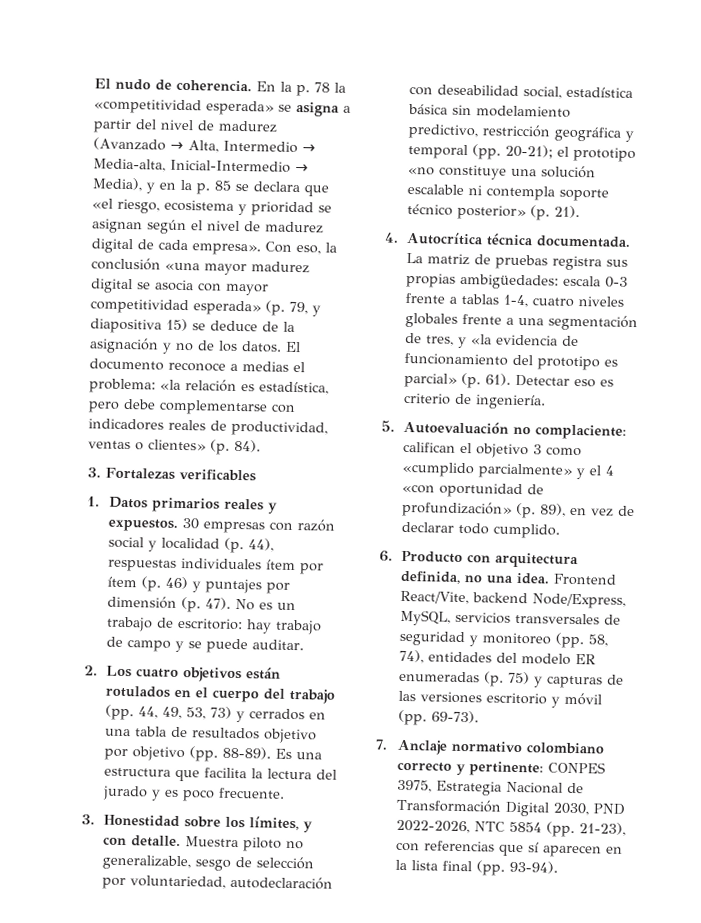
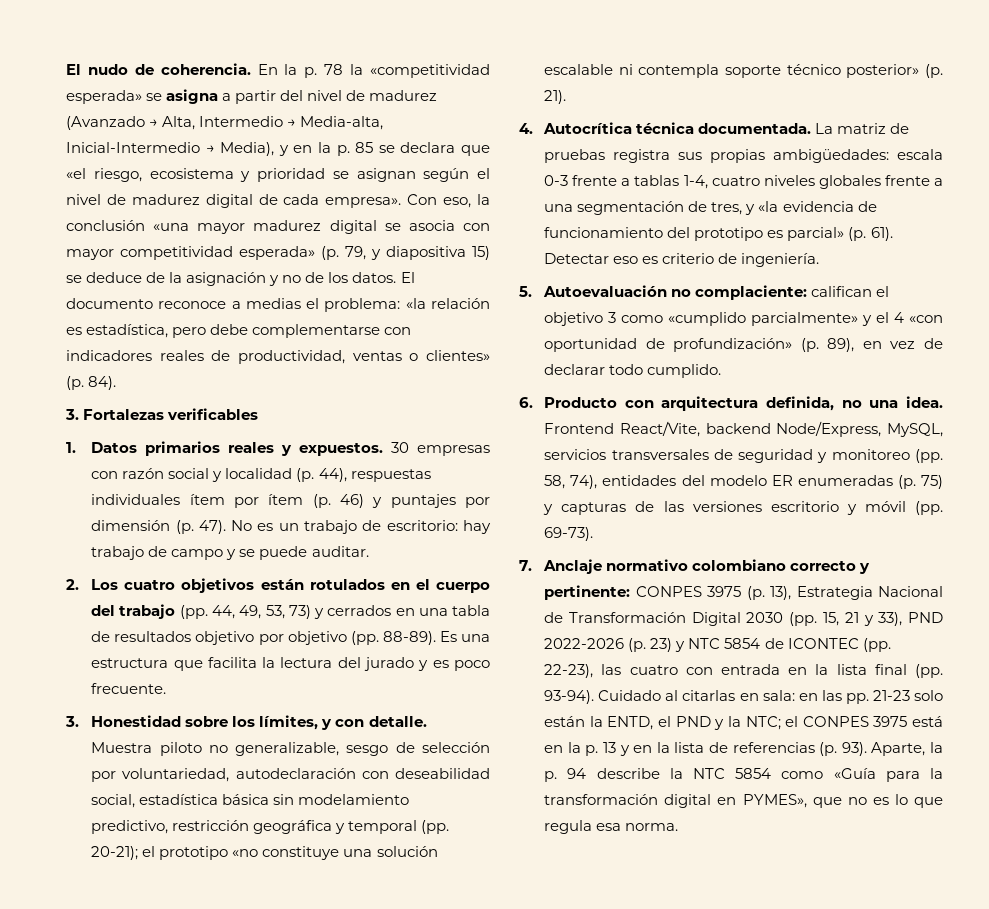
- 7. Anclaje normativo colombiano correcto y pertinente: CONPES 3975, Estrategia Nacional de Transformación Digital 2030, PND 2022-2026, NTC 5854 (pp. 21-23), con referencias que sí aparecen en la lista final (pp. 93-94).
+ 7. Anclaje normativo colombiano correcto y pertinente: CONPES 3975 (p. 13), Estrategia Nacional de Transformación Digital 2030 (pp. 15, 21 y 33), PND 2022-2026 (p. 23) y NTC 5854 de ICONTEC (pp. 22-23), las cuatro con entrada en la lista final (pp. 93-94).
+ Cuidado al citarlas en sala: en las pp. 21-23 solo están la ENTD, el PND y la NTC; el CONPES 3975 está en la p. 13 y en la lista de referencias (p. 93). Aparte, la p. 94 describe la NTC 5854 como «Guía para la transformación digital en PYMES», que no es lo que regula esa norma.

